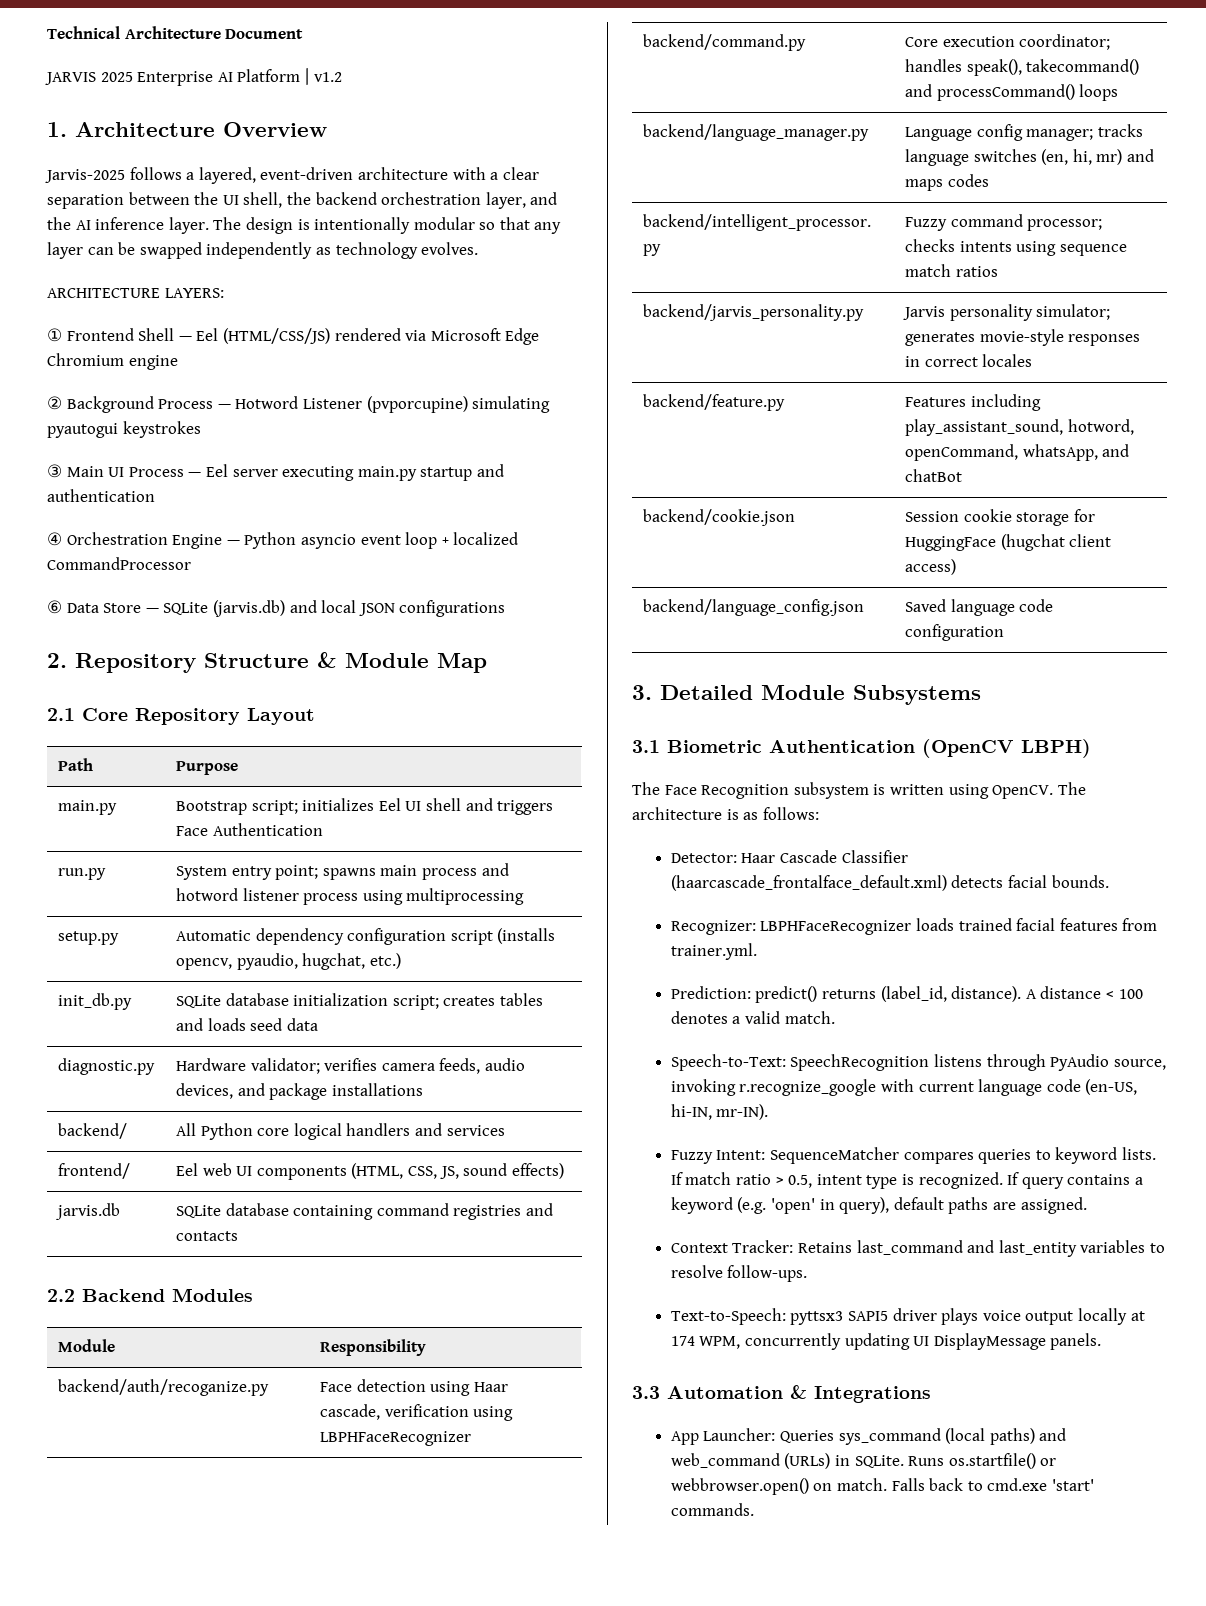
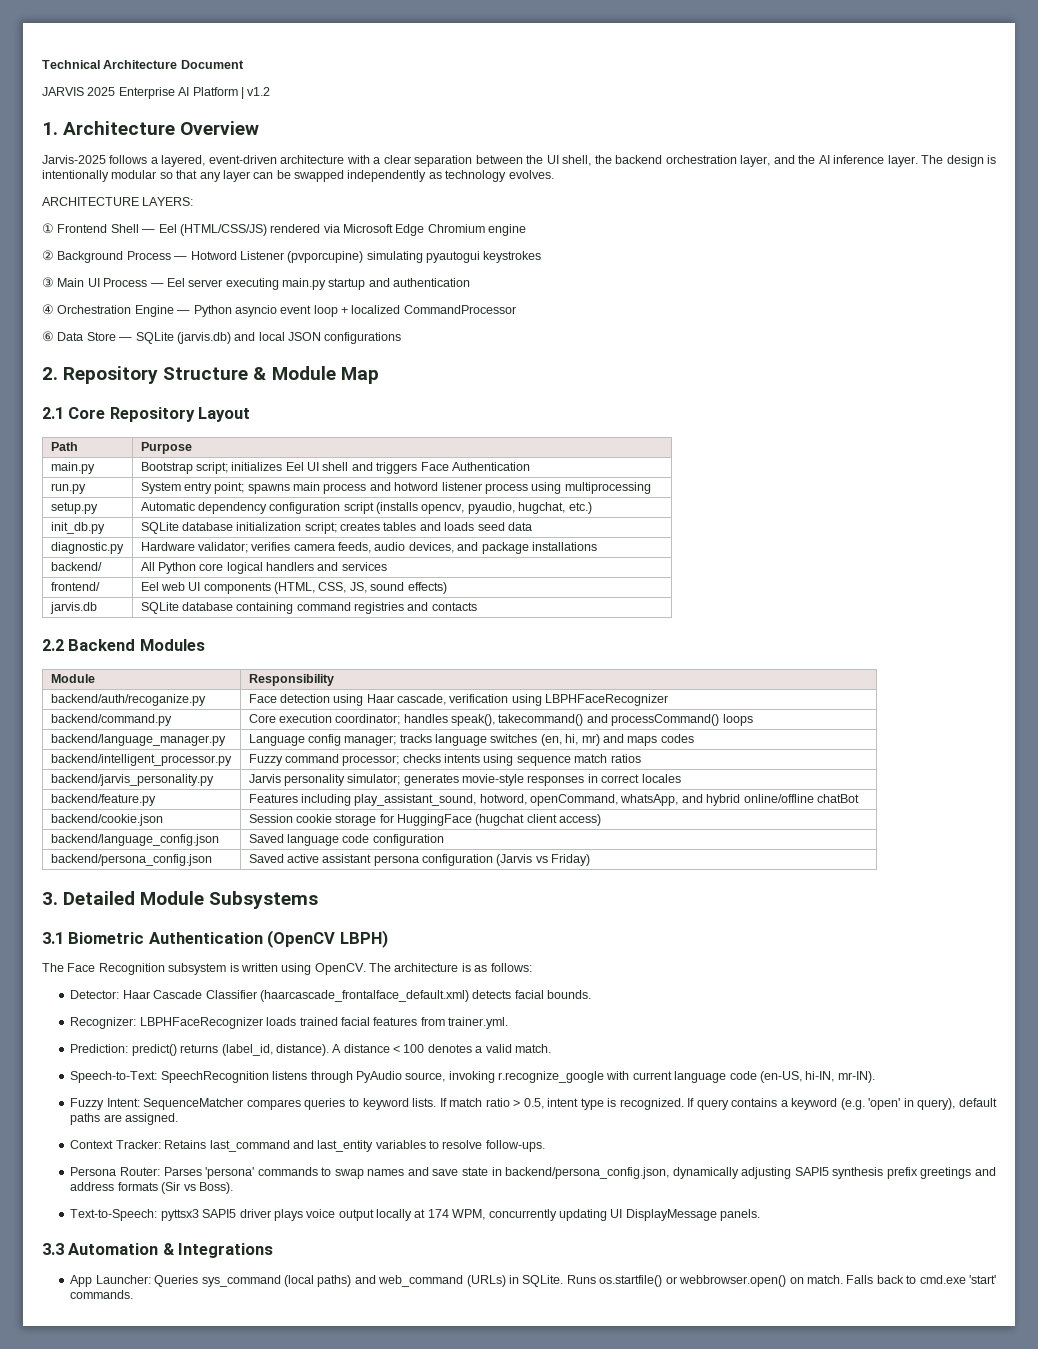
- backend/feature.py | Features including play_assistant_sound, hotword, openCommand, whatsApp, and chatBot
+ backend/feature.py | Features including play_assistant_sound, hotword, openCommand, whatsApp, and hybrid online/offline chatBot
+ backend/persona_config.json | Saved active assistant persona configuration (Jarvis vs Friday)
+ Persona Router: Parses 'persona' commands to swap names and save state in backend/persona_config.json, dynamically adjusting SAPI5 synthesis prefix greetings and address formats (Sir vs Boss).

